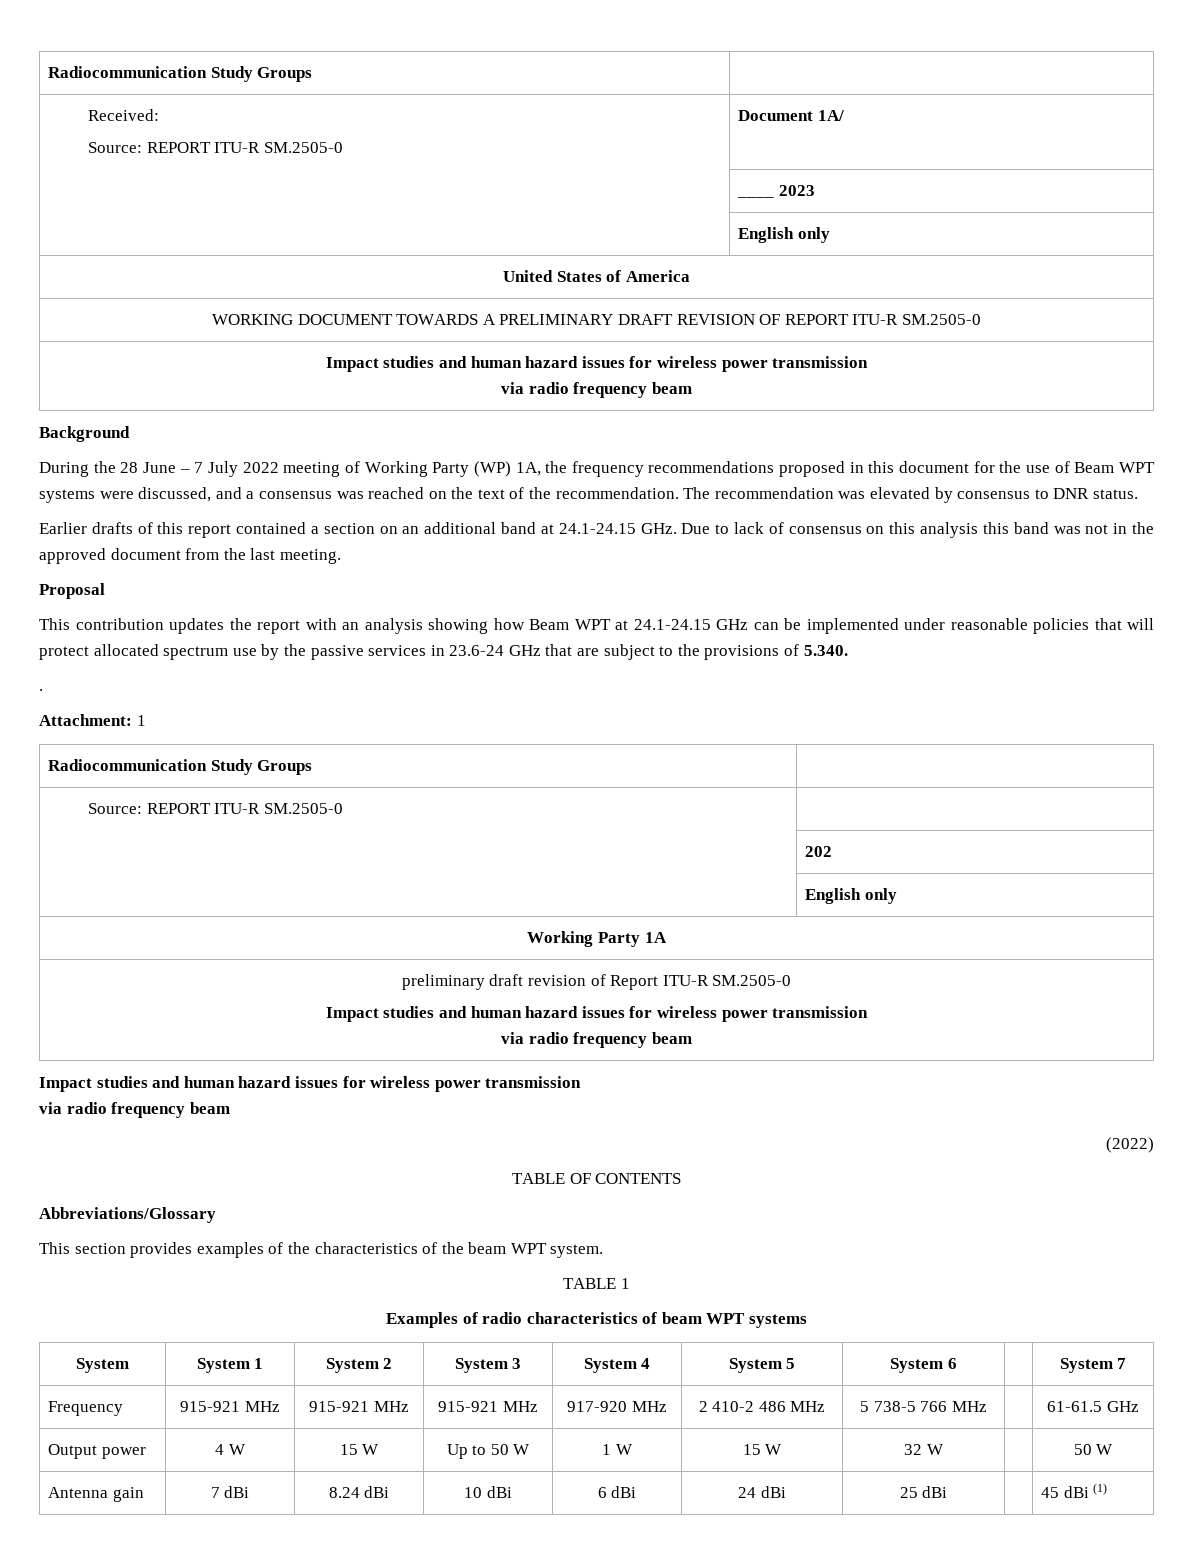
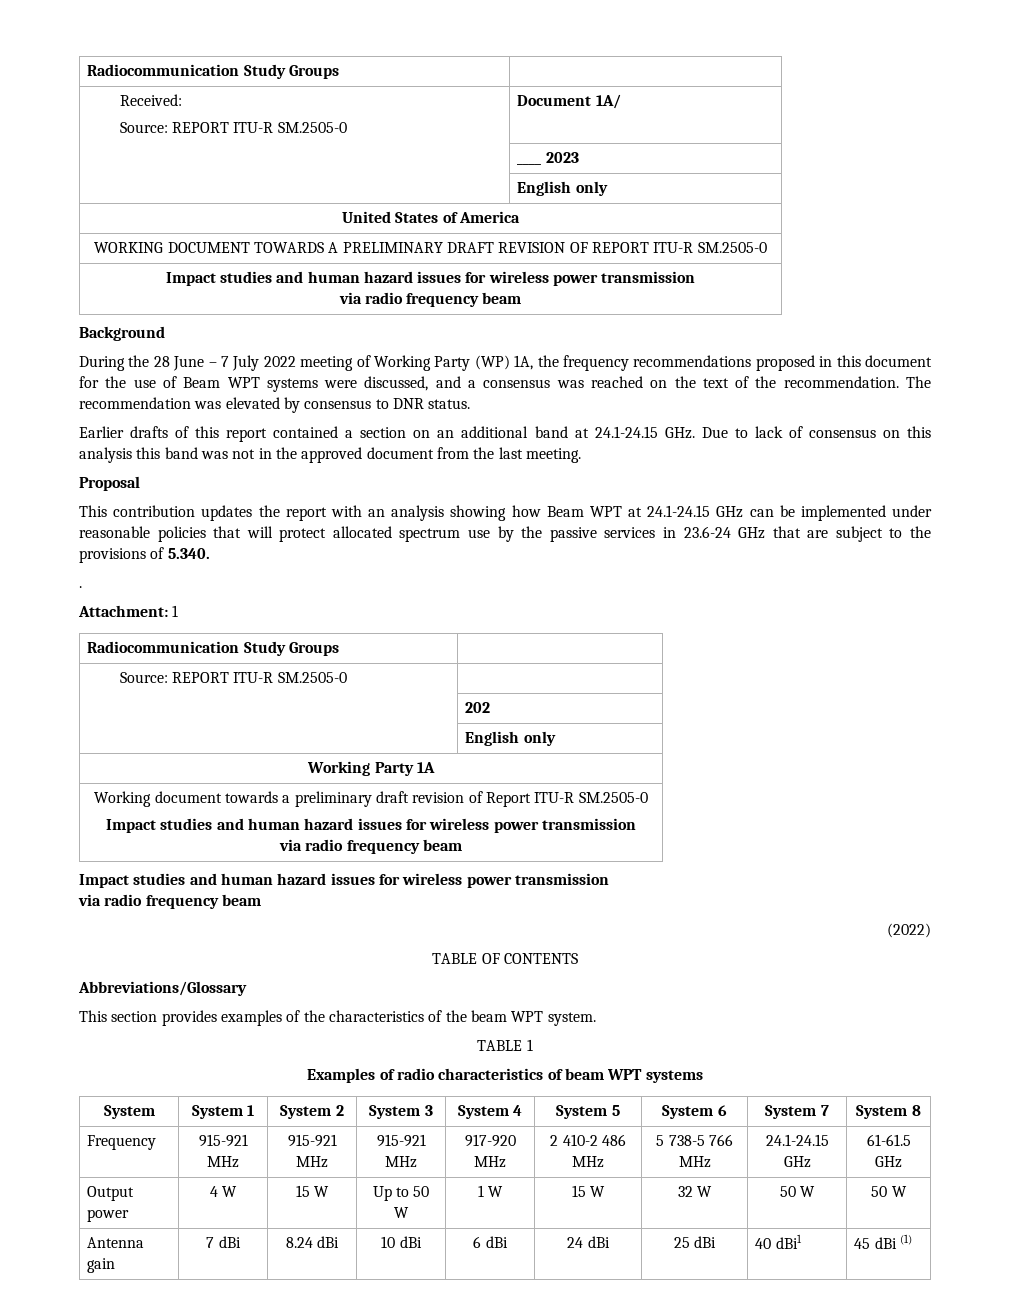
- preliminary draft revision of Report ITU-R SM.2505-0
+ Working document towards a preliminary draft revision of Report ITU-R SM.2505-0
- System | System 1 | System 2 | System 3 | System 4 | System 5 | System 6 | | System 7
+ System | System 1 | System 2 | System 3 | System 4 | System 5 | System 6 | System 7 | System 8
- Frequency | 915-921 MHz | 915-921 MHz | 915-921 MHz | 917-920 MHz | 2 410-2 486 MHz | 5 738-5 766 MHz | | 61-61.5 GHz
+ Frequency | 915-921 MHz | 915-921 MHz | 915-921 MHz | 917-920 MHz | 2 410-2 486 MHz | 5 738-5 766 MHz | 24.1-24.15 GHz | 61-61.5 GHz
- Output power | 4 W | 15 W | Up to 50 W | 1 W | 15 W | 32 W | | 50 W
+ Output power | 4 W | 15 W | Up to 50 W | 1 W | 15 W | 32 W | 50 W | 50 W
- Antenna gain | 7 dBi | 8.24 dBi | 10 dBi | 6 dBi | 24 dBi | 25 dBi | | 45 dBi (1)
+ Antenna gain | 7 dBi | 8.24 dBi | 10 dBi | 6 dBi | 24 dBi | 25 dBi | 40 dBi1 | 45 dBi (1)

